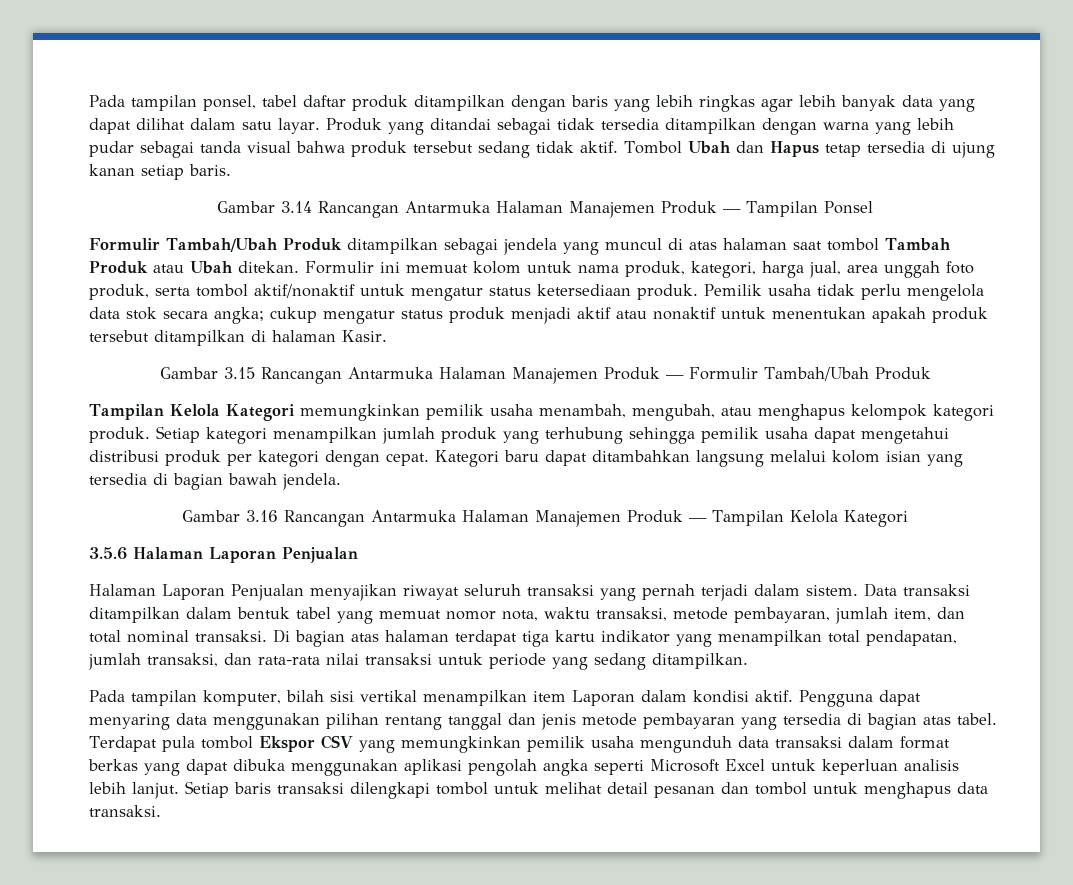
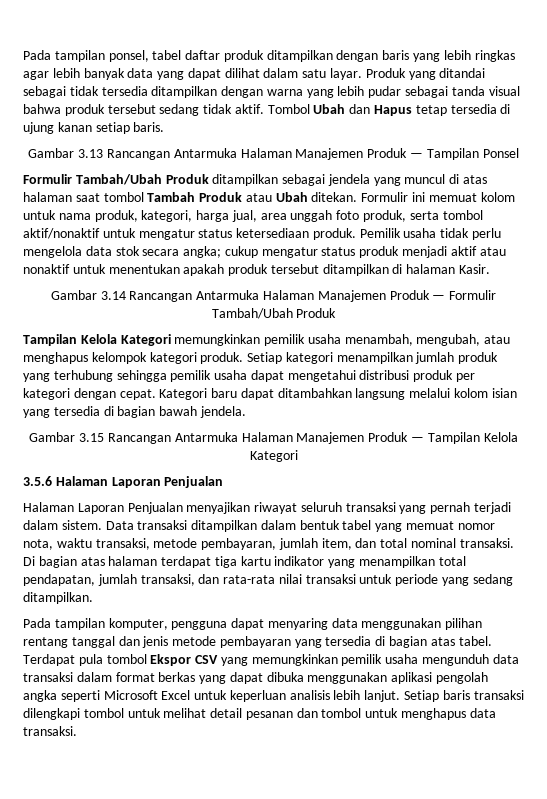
- Gambar 3.14 Rancangan Antarmuka Halaman Manajemen Produk — Tampilan Ponsel
+ Gambar 3.13 Rancangan Antarmuka Halaman Manajemen Produk — Tampilan Ponsel
- Gambar 3.15 Rancangan Antarmuka Halaman Manajemen Produk — Formulir Tambah/Ubah Produk
+ Gambar 3.14 Rancangan Antarmuka Halaman Manajemen Produk — Formulir Tambah/Ubah Produk
- Gambar 3.16 Rancangan Antarmuka Halaman Manajemen Produk — Tampilan Kelola Kategori
+ Gambar 3.15 Rancangan Antarmuka Halaman Manajemen Produk — Tampilan Kelola Kategori
- Pada tampilan komputer, bilah sisi vertikal menampilkan item Laporan dalam kondisi aktif. Pengguna dapat menyaring data menggunakan pilihan rentang tanggal dan jenis metode pembayaran yang tersedia di bagian atas tabel.
+ Pada tampilan komputer, pengguna dapat menyaring data menggunakan pilihan rentang tanggal dan jenis metode pembayaran yang tersedia di bagian atas tabel.

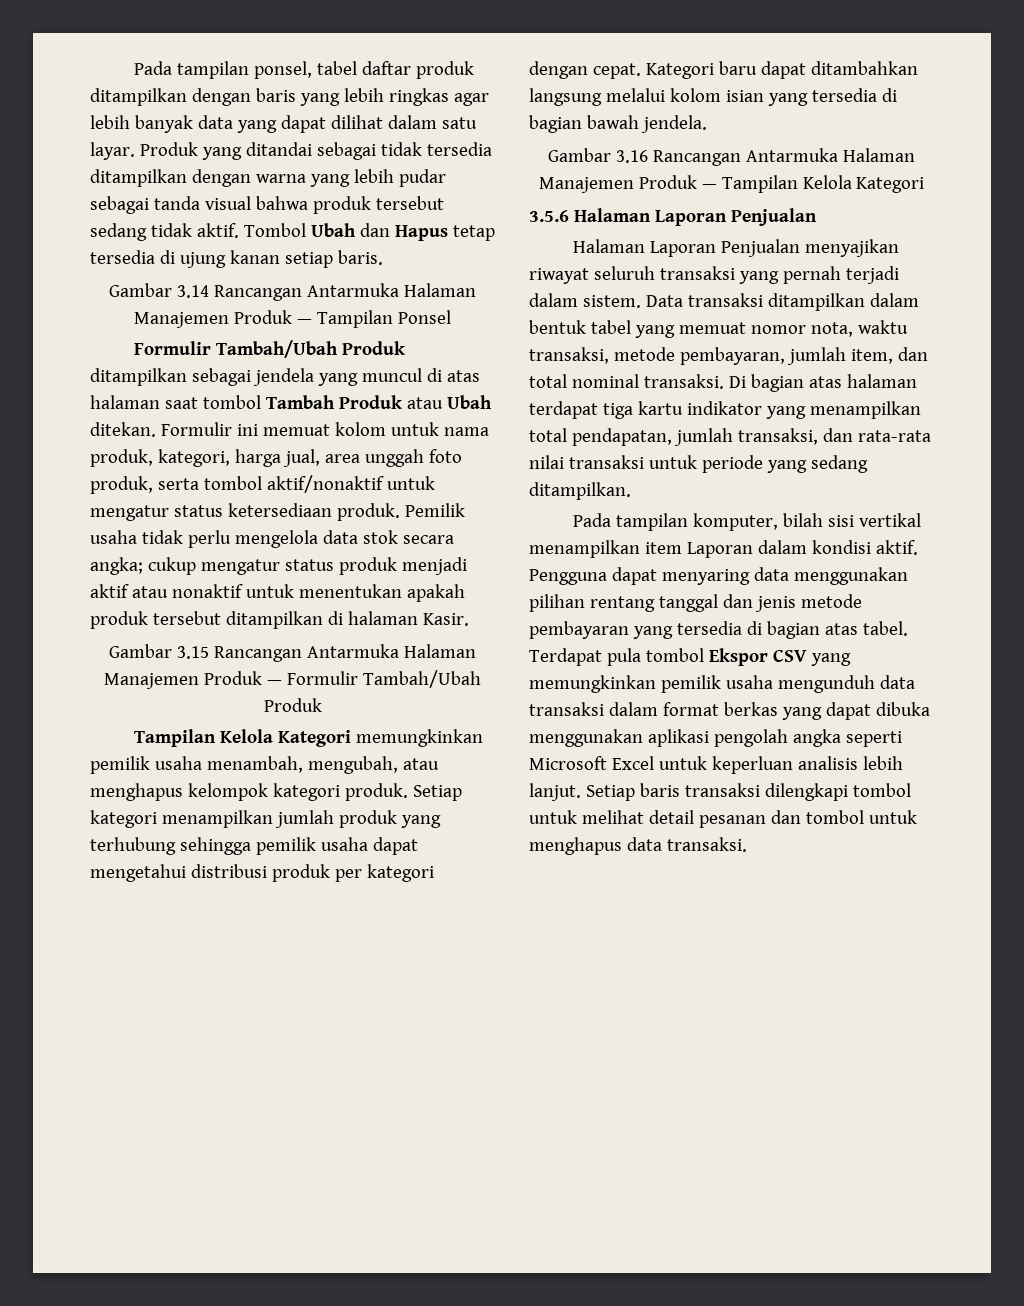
- Gambar 3.13 Rancangan Antarmuka Halaman Manajemen Produk — Tampilan Ponsel
+ Gambar 3.14 Rancangan Antarmuka Halaman Manajemen Produk — Tampilan Ponsel
- Gambar 3.14 Rancangan Antarmuka Halaman Manajemen Produk — Formulir Tambah/Ubah Produk
+ Gambar 3.15 Rancangan Antarmuka Halaman Manajemen Produk — Formulir Tambah/Ubah Produk
- Gambar 3.15 Rancangan Antarmuka Halaman Manajemen Produk — Tampilan Kelola Kategori
+ Gambar 3.16 Rancangan Antarmuka Halaman Manajemen Produk — Tampilan Kelola Kategori
- Pada tampilan komputer, pengguna dapat menyaring data menggunakan pilihan rentang tanggal dan jenis metode pembayaran yang tersedia di bagian atas tabel.
+ Pada tampilan komputer, bilah sisi vertikal menampilkan item Laporan dalam kondisi aktif. Pengguna dapat menyaring data menggunakan pilihan rentang tanggal dan jenis metode pembayaran yang tersedia di bagian atas tabel.

